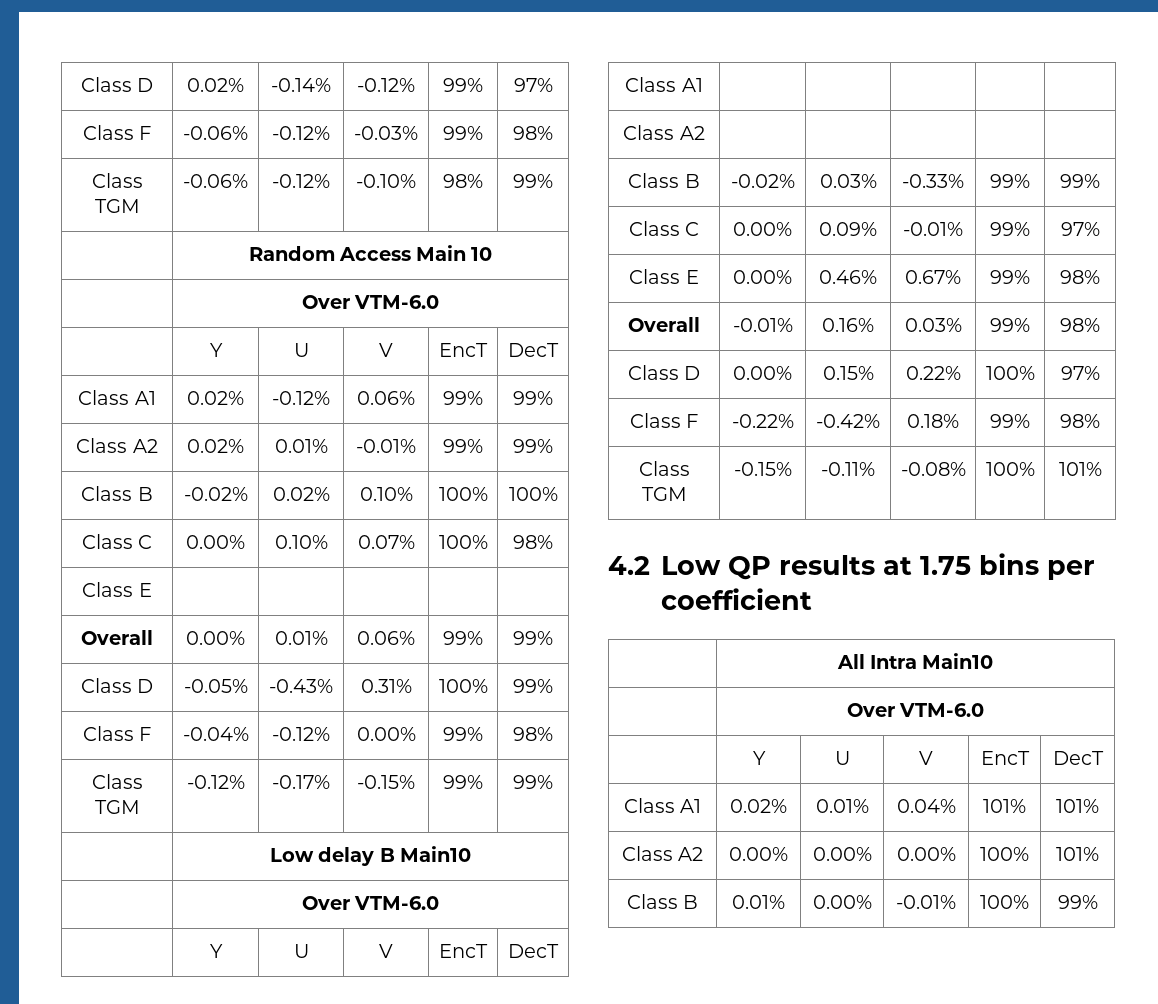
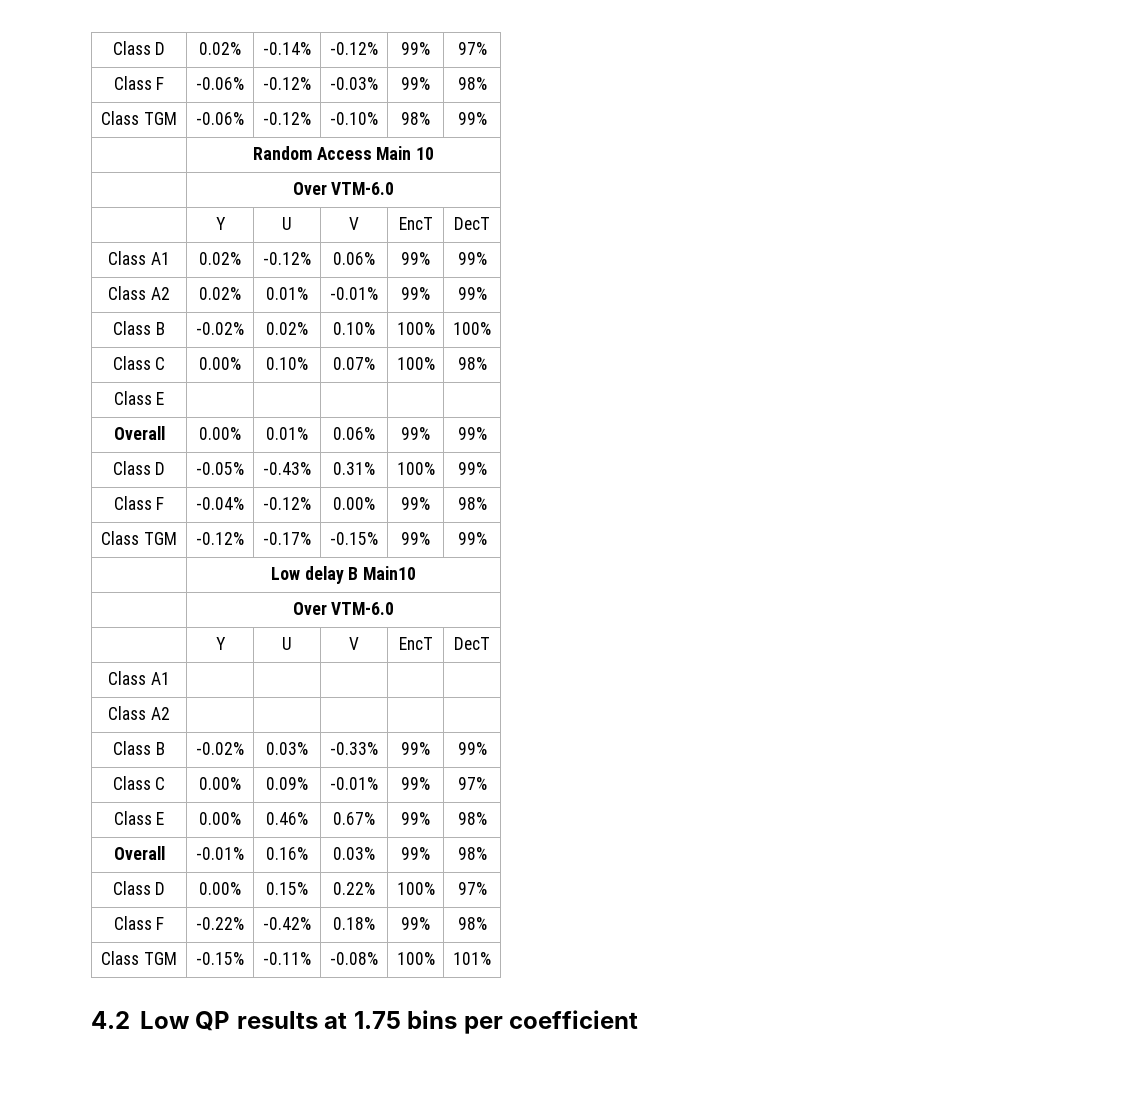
- | All Intra Main10
- | Over VTM-6.0
- | Y | U | V | EncT | DecT
- Class A1 | 0.02% | 0.01% | 0.04% | 101% | 101%
- Class A2 | 0.00% | 0.00% | 0.00% | 100% | 101%
- Class B | 0.01% | 0.00% | -0.01% | 100% | 99%

